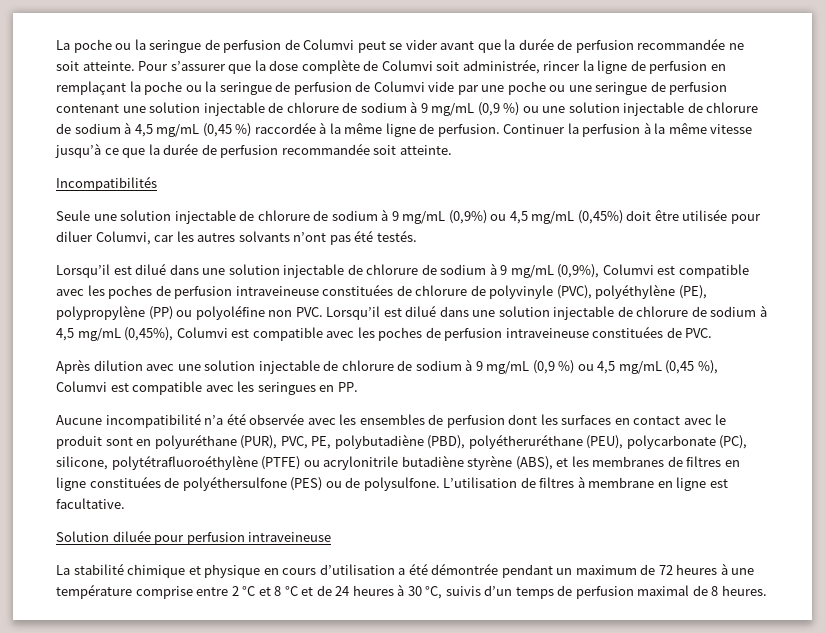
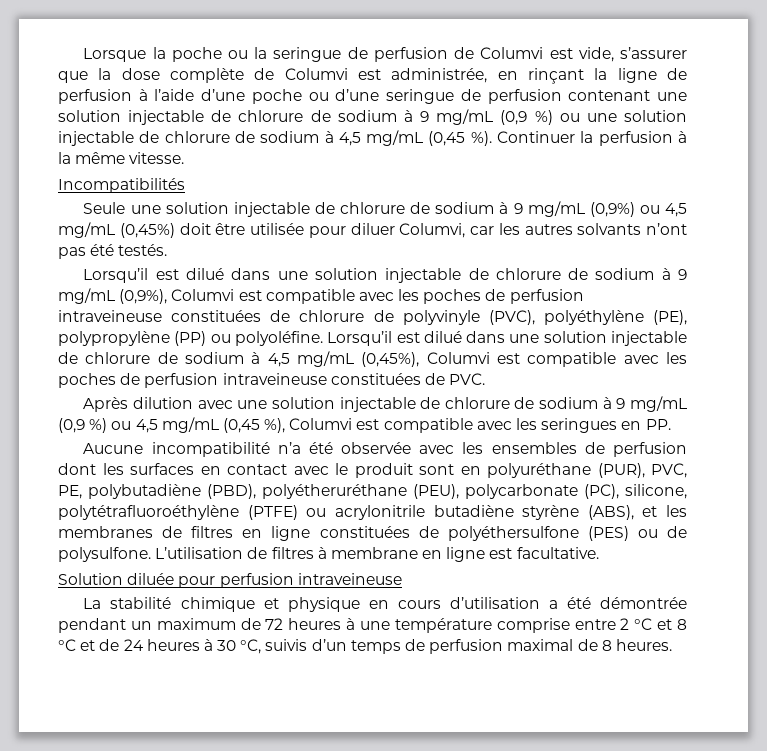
- La poche ou la seringue de perfusion de Columvi peut se vider avant que la durée de perfusion recommandée ne soit atteinte. Pour s’assurer que la dose complète de Columvi soit administrée, rincer la ligne de perfusion en remplaçant la poche ou la seringue de perfusion de Columvi vide par une poche ou une seringue de perfusion contenant une solution injectable de chlorure de sodium à 9 mg/mL (0,9 %) ou une solution injectable de chlorure de sodium à 4,5 mg/mL (0,45 %) raccordée à la même ligne de perfusion.
+ Lorsque la poche ou la seringue de perfusion de Columvi est vide, s’assurer que la dose complète de Columvi est administrée, en rinçant la ligne de perfusion à l’aide d’une poche ou d’une seringue de perfusion contenant une solution injectable de chlorure de sodium à 9 mg/mL (0,9 %) ou une solution injectable de chlorure de sodium à 4,5 mg/mL (0,45 %).
- Continuer la perfusion à la même vitesse jusqu’à ce que la durée de perfusion recommandée soit atteinte.
+ Continuer la perfusion à la même vitesse.
- Lorsqu’il est dilué dans une solution injectable de chlorure de sodium à 9 mg/mL (0,9%), Columvi est compatible avec les poches de perfusion intraveineuse constituées de chlorure de polyvinyle (PVC), polyéthylène (PE), polypropylène (PP) ou polyoléfine non PVC. Lorsqu’il est dilué dans une solution injectable de chlorure de sodium à 4,5 mg/mL (0,45%), Columvi est compatible avec les poches de perfusion intraveineuse constituées de PVC.
+ Lorsqu’il est dilué dans une solution injectable de chlorure de sodium à 9 mg/mL (0,9%), Columvi est compatible avec les poches de perfusion intraveineuse constituées de chlorure de polyvinyle (PVC), polyéthylène (PE), polypropylène (PP) ou polyoléfine. Lorsqu’il est dilué dans une solution injectable de chlorure de sodium à 4,5 mg/mL (0,45%), Columvi est compatible avec les poches de perfusion intraveineuse constituées de PVC.

